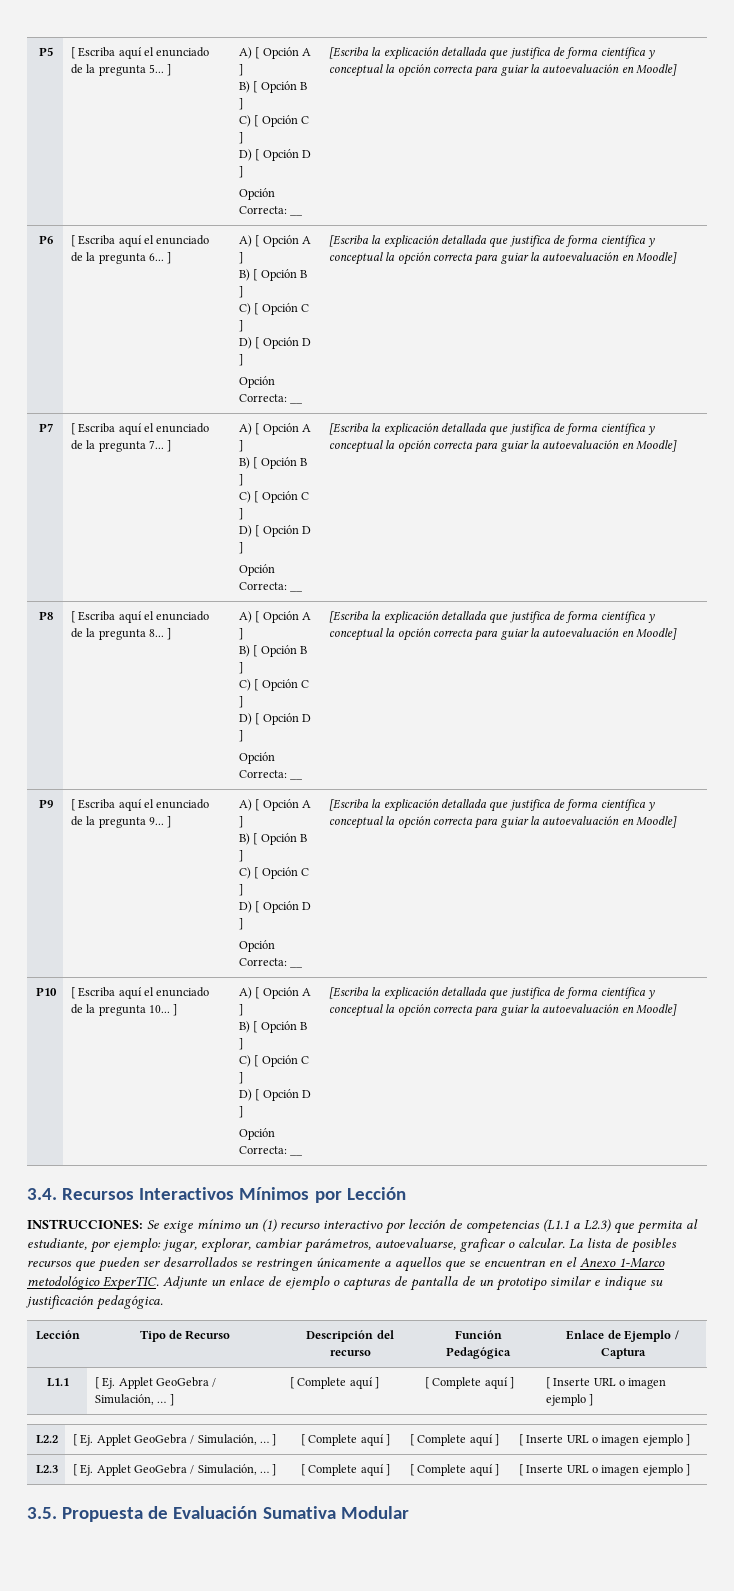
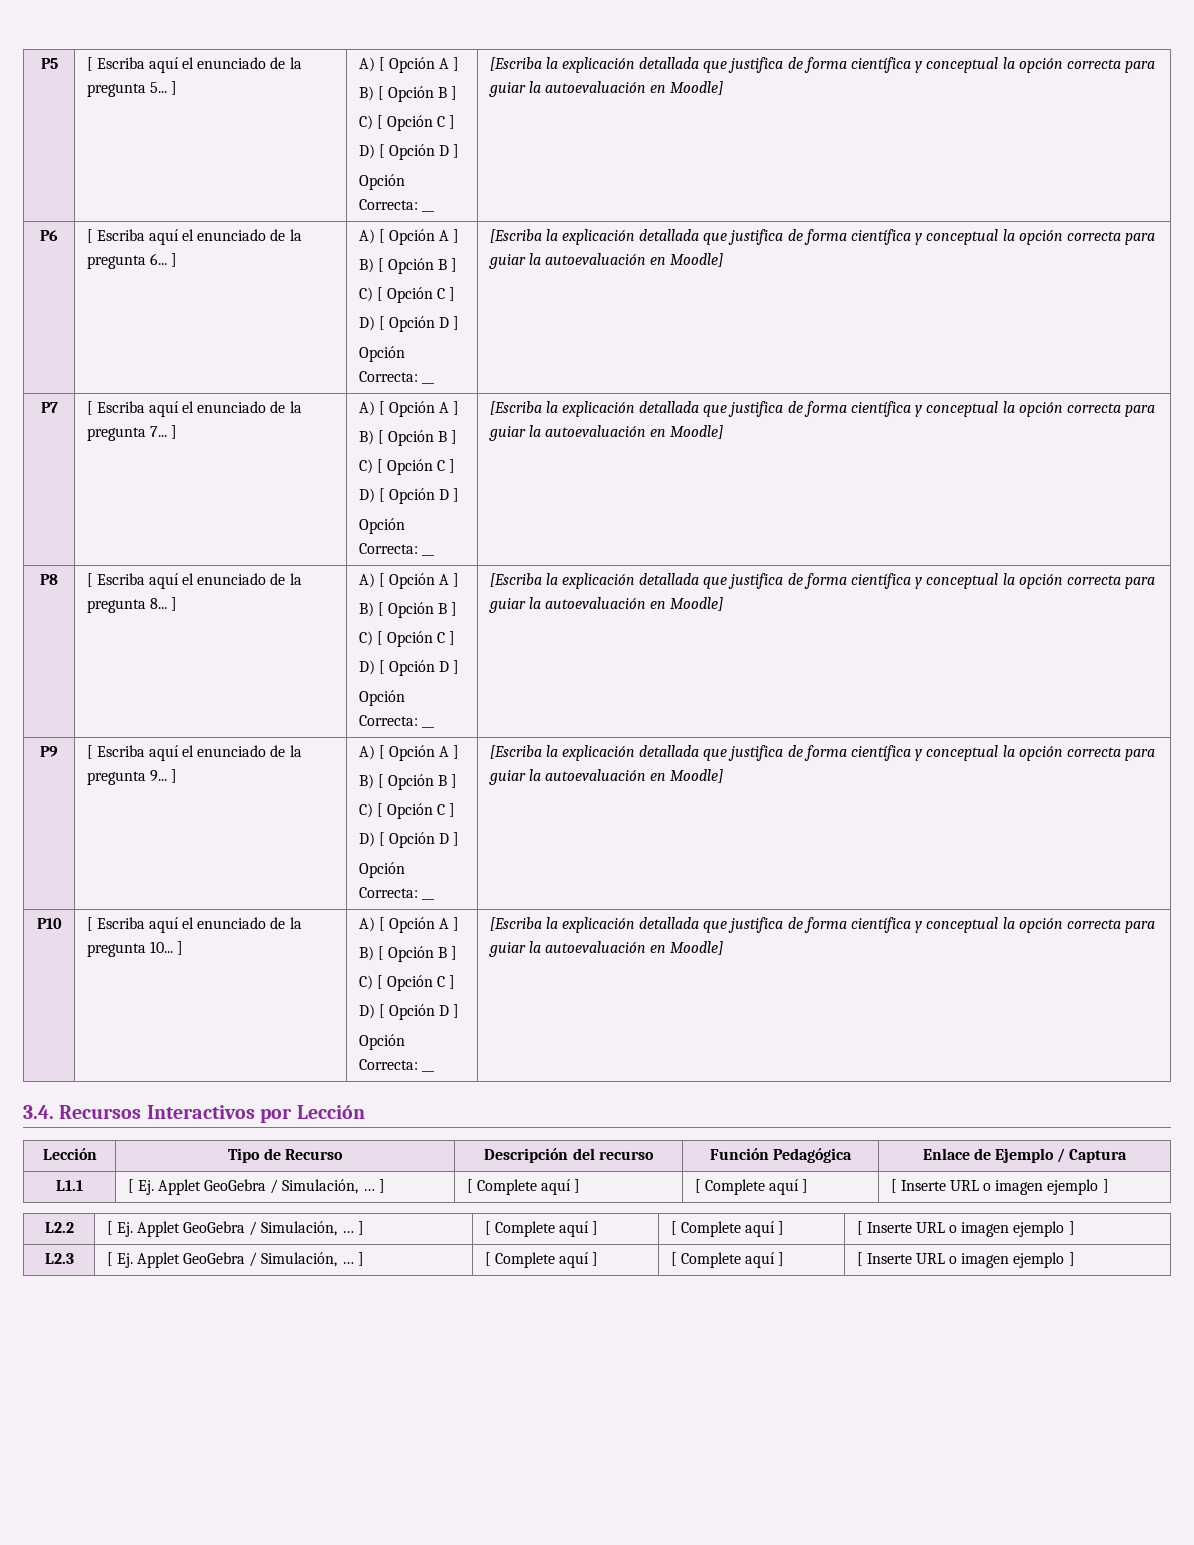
- 3.4. Recursos Interactivos Mínimos por Lección
+ 3.4. Recursos Interactivos por Lección
- INSTRUCCIONES: Se exige mínimo un (1) recurso interactivo por lección de competencias (L1.1 a L2.3) que permita al estudiante, por ejemplo: jugar, explorar, cambiar parámetros, autoevaluarse, graficar o calcular. La lista de posibles recursos que pueden ser desarrollados se restringen únicamente a aquellos que se encuentran en el Anexo 1-Marco metodológico ExperTIC. Adjunte un enlace de ejemplo o capturas de pantalla de un prototipo similar e indique su justificación pedagógica.
- 3.5. Propuesta de Evaluación Sumativa Modular

